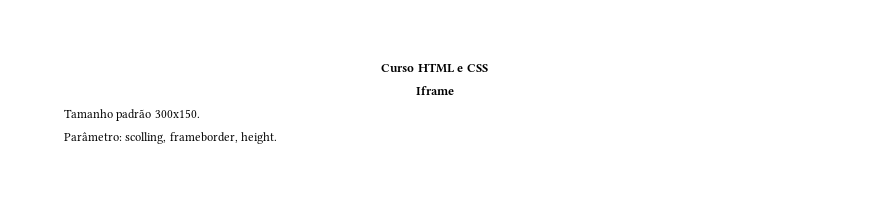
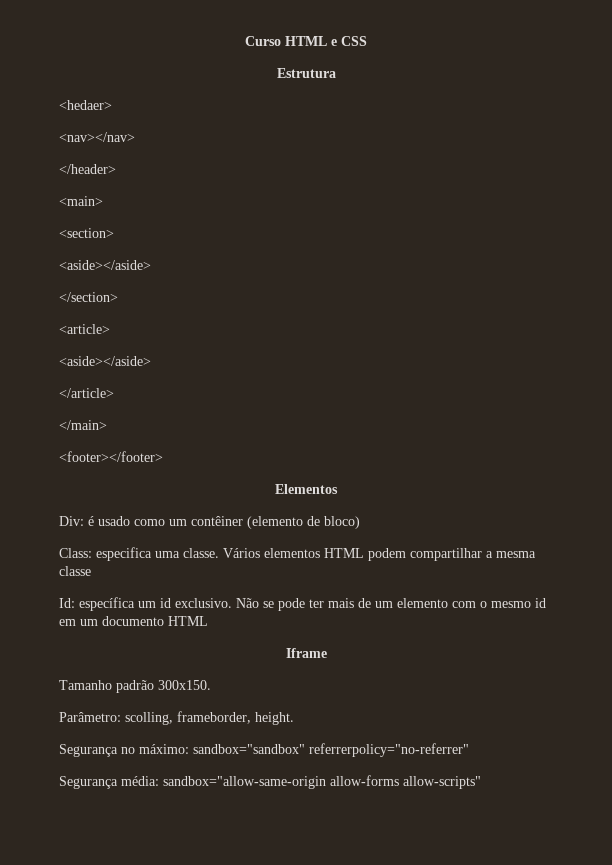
+ Estrutura
+ <hedaer>
+ <nav></nav>
+ </header>
+ <main>
+ <section>
+ <aside></aside>
+ </section>
+ <article>
+ <aside></aside>
+ </article>
+ </main>
+ <footer></footer>
+ Elementos
+ Div: é usado como um contêiner (elemento de bloco)
+ Class: especifica uma classe. Vários elementos HTML podem compartilhar a mesma classe
+ Id: específica um id exclusivo. Não se pode ter mais de um elemento com o mesmo id em um documento HTML
+ Segurança no máximo: sandbox="sandbox" referrerpolicy="no-referrer"
+ Segurança média: sandbox="allow-same-origin allow-forms allow-scripts"

